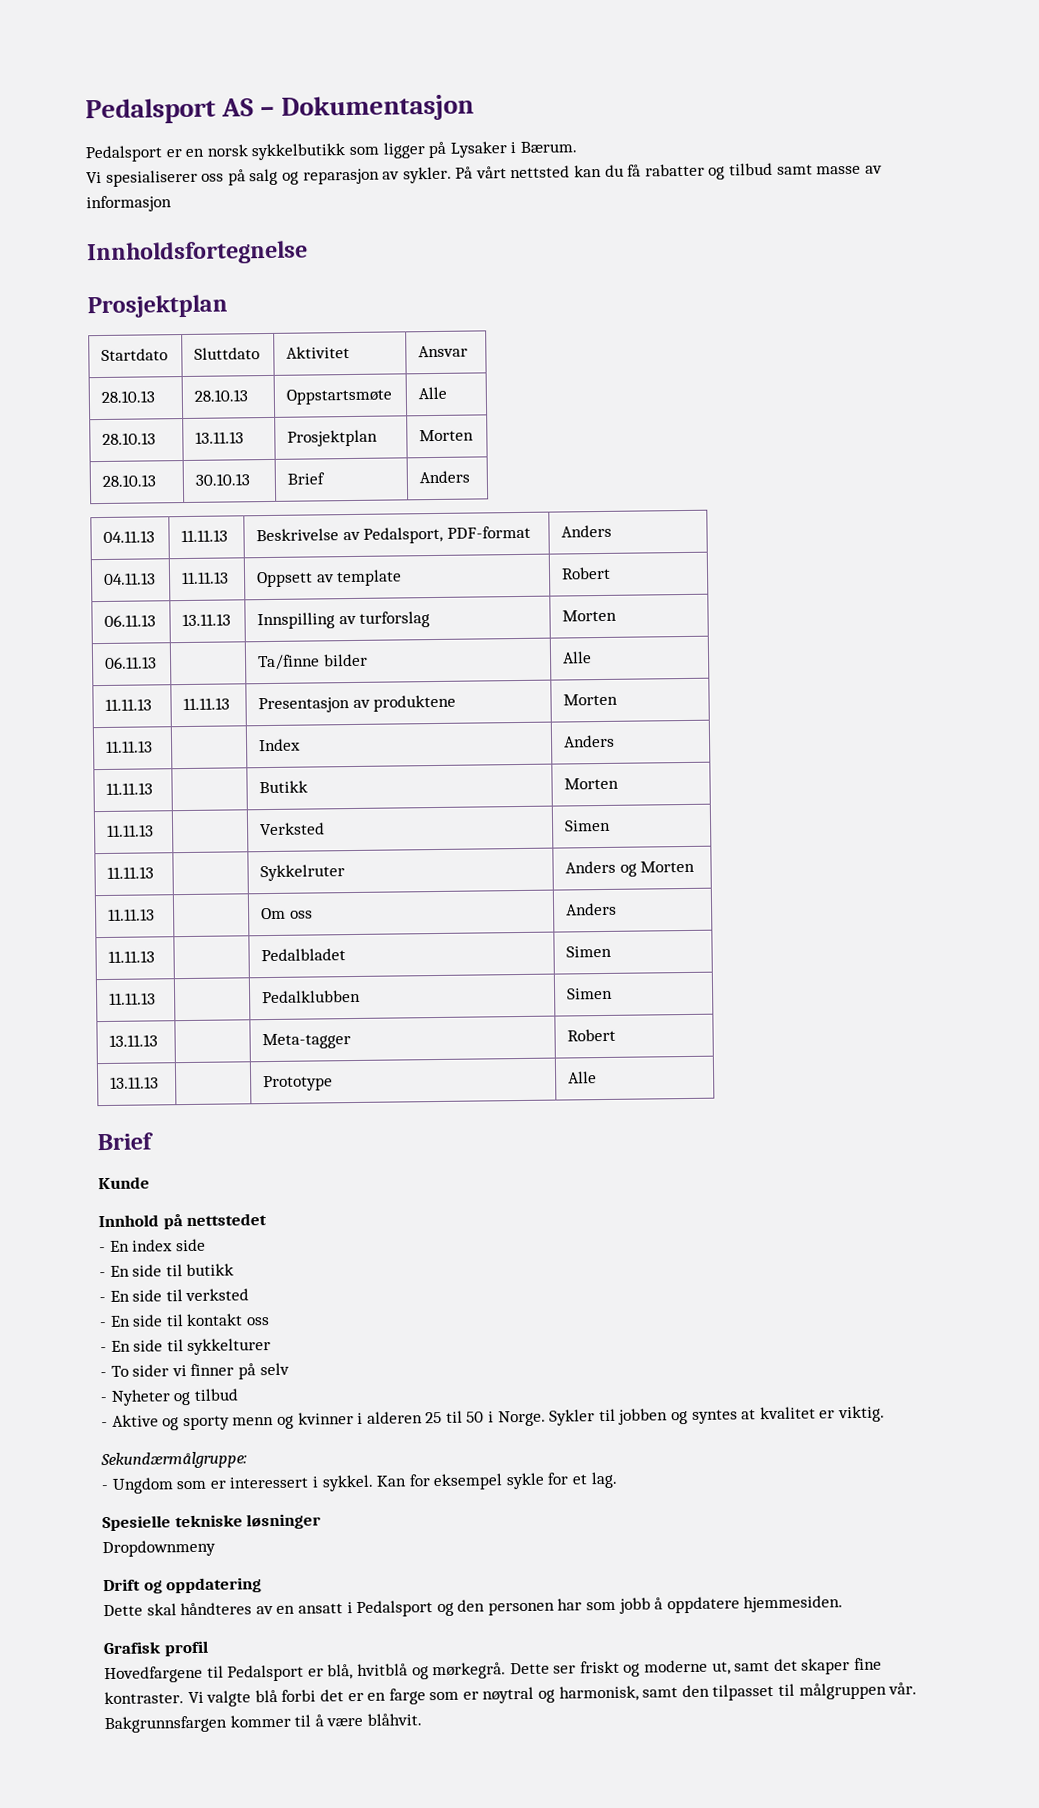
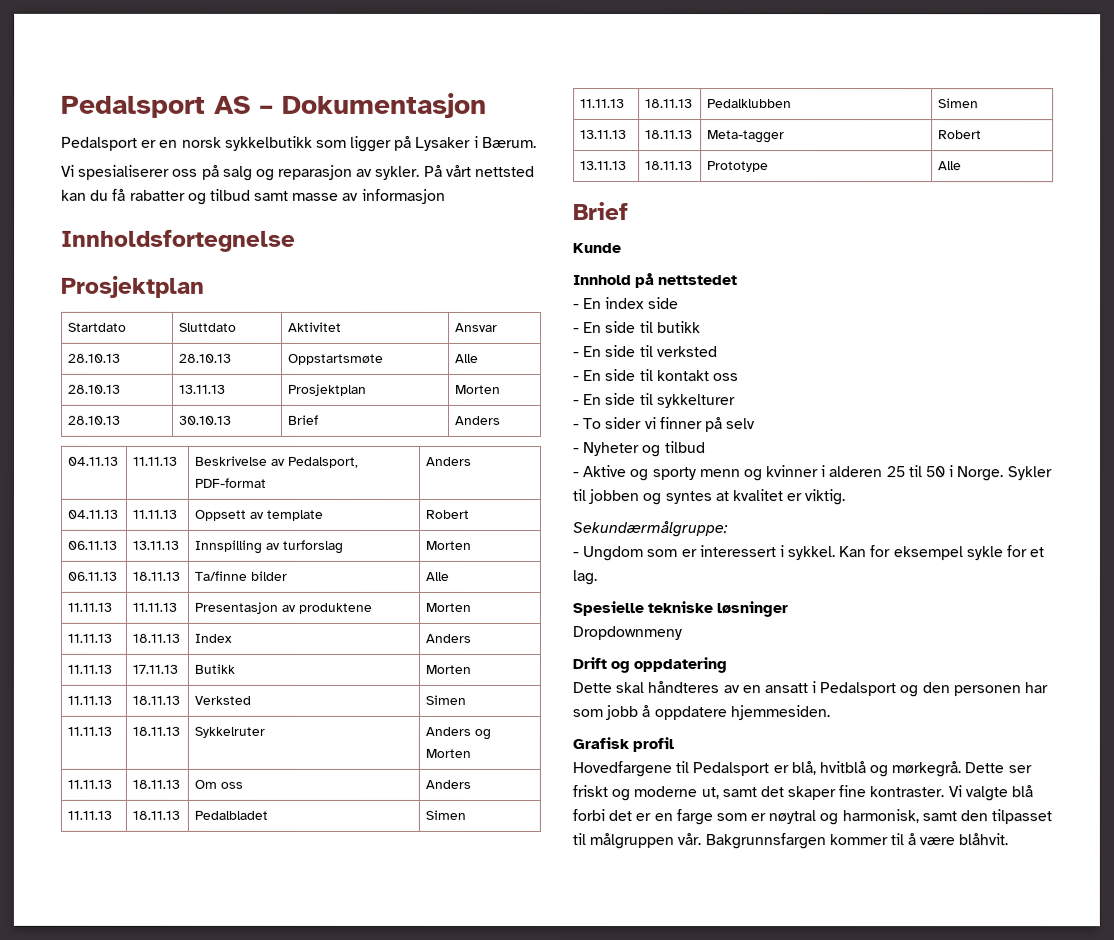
- 06.11.13 | | Ta/finne bilder | Alle
+ 06.11.13 | 18.11.13 | Ta/finne bilder | Alle
- 11.11.13 | | Index | Anders
+ 11.11.13 | 18.11.13 | Index | Anders
- 11.11.13 | | Butikk | Morten
+ 11.11.13 | 17.11.13 | Butikk | Morten
- 11.11.13 | | Verksted | Simen
+ 11.11.13 | 18.11.13 | Verksted | Simen
- 11.11.13 | | Sykkelruter | Anders og Morten
+ 11.11.13 | 18.11.13 | Sykkelruter | Anders og Morten
- 11.11.13 | | Om oss | Anders
+ 11.11.13 | 18.11.13 | Om oss | Anders
- 11.11.13 | | Pedalbladet | Simen
+ 11.11.13 | 18.11.13 | Pedalbladet | Simen
- 11.11.13 | | Pedalklubben | Simen
+ 11.11.13 | 18.11.13 | Pedalklubben | Simen
- 13.11.13 | | Meta-tagger | Robert
+ 13.11.13 | 18.11.13 | Meta-tagger | Robert
- 13.11.13 | | Prototype | Alle
+ 13.11.13 | 18.11.13 | Prototype | Alle

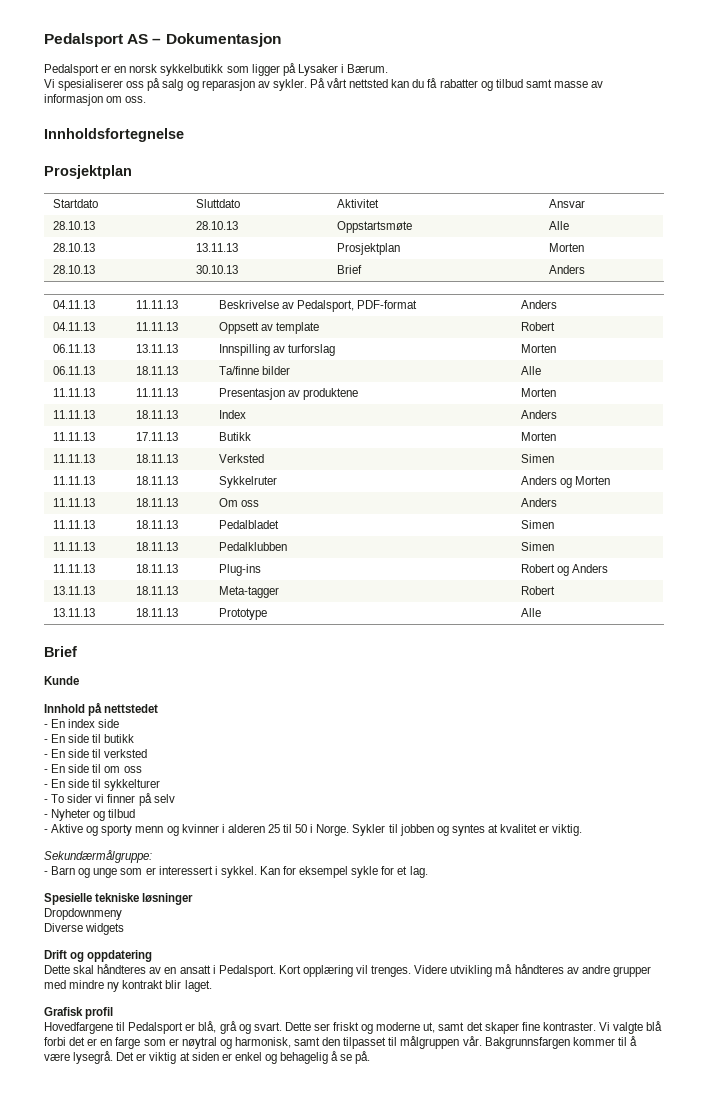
- På vårt nettsted kan du få rabatter og tilbud samt masse av informasjon
+ På vårt nettsted kan du få rabatter og tilbud samt masse av informasjon om oss.
+ 11.11.13 | 18.11.13 | Plug-ins | Robert og Anders
- - En side til kontakt oss
+ - En side til om oss
- - Ungdom som er interessert i sykkel.
+ - Barn og unge som er interessert i sykkel.
+ Diverse widgets
- Dette skal håndteres av en ansatt i Pedalsport og den personen har som jobb å oppdatere hjemmesiden.
+ Dette skal håndteres av en ansatt i Pedalsport. Kort opplæring vil trenges. Videre utvikling må håndteres av andre grupper med mindre ny kontrakt blir laget.
- Hovedfargene til Pedalsport er blå, hvitblå og mørkegrå.
+ Hovedfargene til Pedalsport er blå, grå og svart.
- Bakgrunnsfargen kommer til å være blåhvit.
+ Bakgrunnsfargen kommer til å være lysegrå. Det er viktig at siden er enkel og behagelig å se på.

